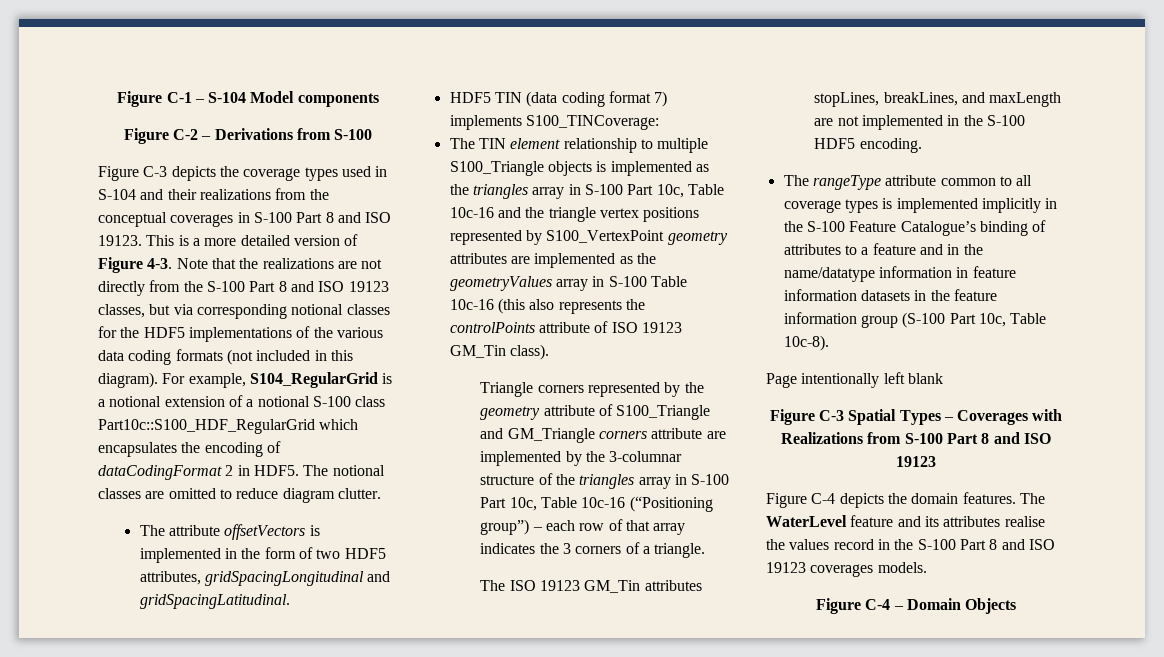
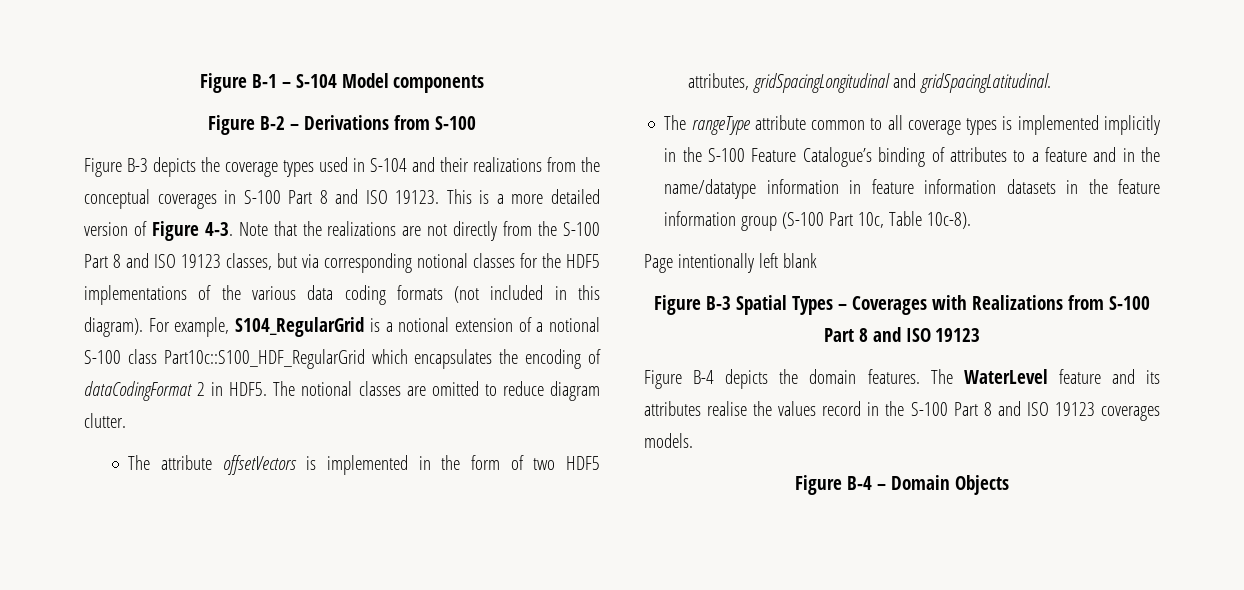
- Figure C-1 – S-104 Model components
+ Figure B-1 – S-104 Model components
- Figure C-2 – Derivations from S-100
+ Figure B-2 – Derivations from S-100
- Figure C-3 depicts the coverage types used in S-104 and their realizations from the conceptual coverages in S-100 Part 8 and ISO 19123.
+ Figure B-3 depicts the coverage types used in S-104 and their realizations from the conceptual coverages in S-100 Part 8 and ISO 19123.
- HDF5 TIN (data coding format 7) implements S100_TINCoverage:
- The TIN element relationship to multiple S100_Triangle objects is implemented as the triangles array in S-100 Part 10c, Table 10c-16 and the triangle vertex positions represented by S100_VertexPoint geometry attributes are implemented as the geometryValues array in S-100 Table 10c-16 (this also represents the controlPoints attribute of ISO 19123 GM_Tin class).
- Triangle corners represented by the geometry attribute of S100_Triangle and GM_Triangle corners attribute are implemented by the 3-columnar structure of the triangles array in S-100 Part 10c, Table 10c-16 (“Positioning group”) – each row of that array indicates the 3 corners of a triangle.
- The ISO 19123 GM_Tin attributes stopLines, breakLines, and maxLength are not implemented in the S-100 HDF5 encoding.
- Figure C-3 Spatial Types – Coverages with Realizations from S-100 Part 8 and ISO 19123
+ Figure B-3 Spatial Types – Coverages with Realizations from S-100 Part 8 and ISO 19123
- Figure C-4 depicts the domain features.
+ Figure B-4 depicts the domain features.
- Figure C-4 – Domain Objects
+ Figure B-4 – Domain Objects

